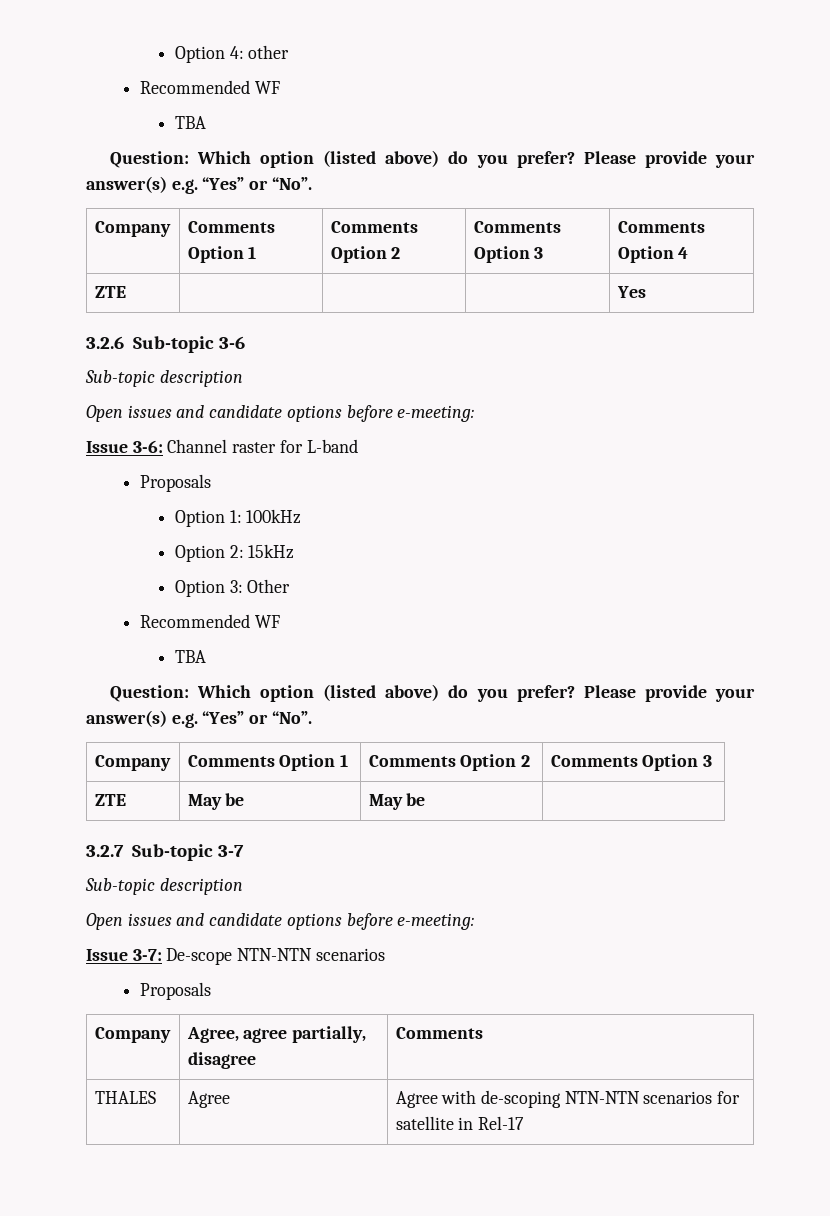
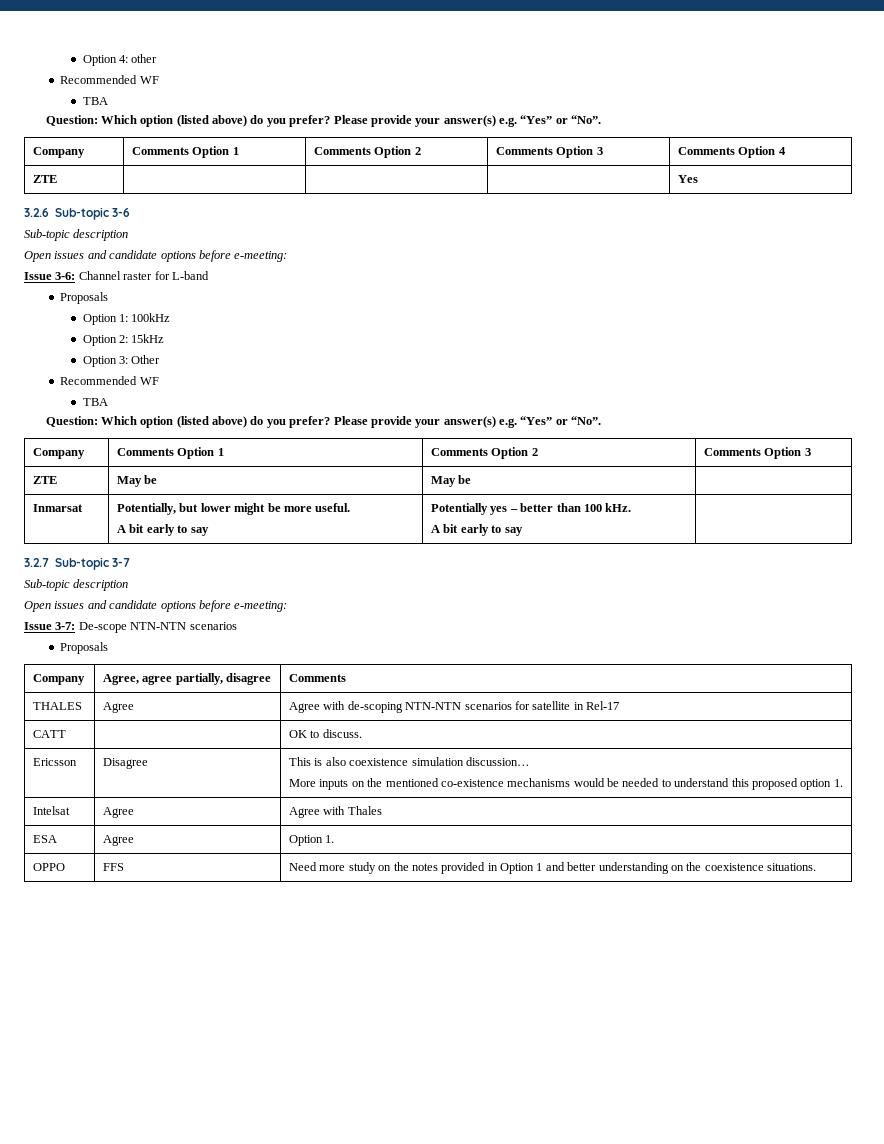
+ Inmarsat | Potentially, but lower might be more useful.
+ A bit early to say | Potentially yes – better than 100 kHz.
+ A bit early to say |
+ CATT | | OK to discuss.
+ Ericsson | Disagree | This is also coexistence simulation discussion…
+ More inputs on the mentioned co-existence mechanisms would be needed to understand this proposed option 1.
+ Intelsat | Agree | Agree with Thales
+ ESA | Agree | Option 1.
+ OPPO | FFS | Need more study on the notes provided in Option 1 and better understanding on the coexistence situations.

